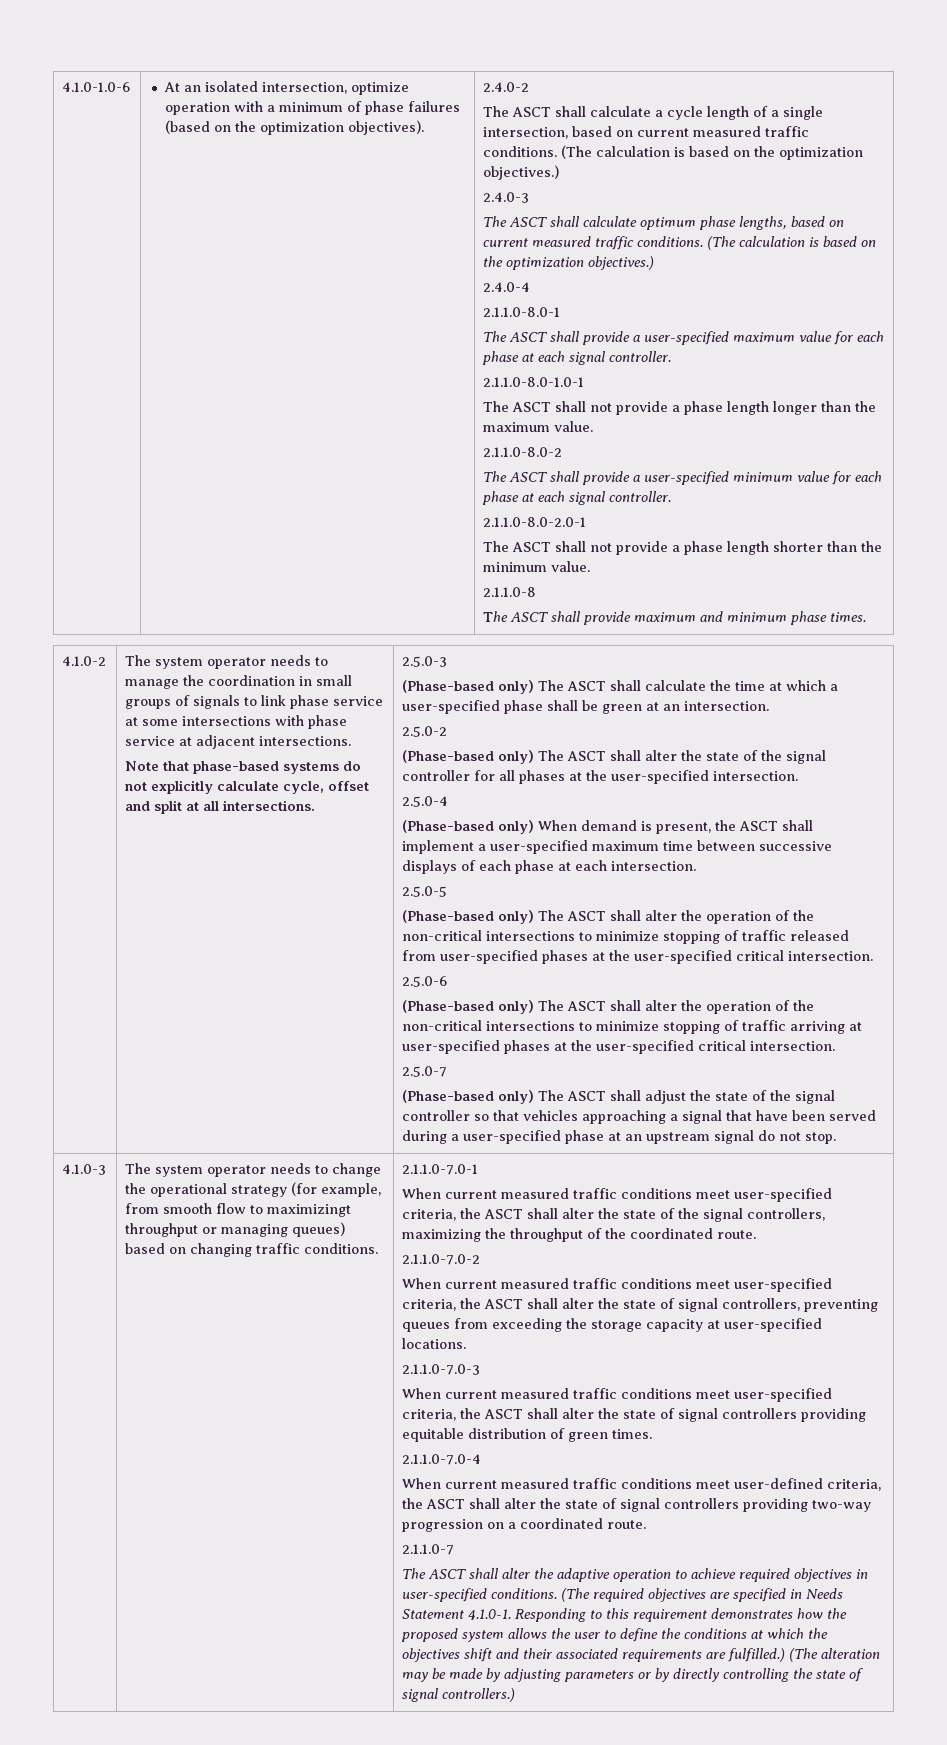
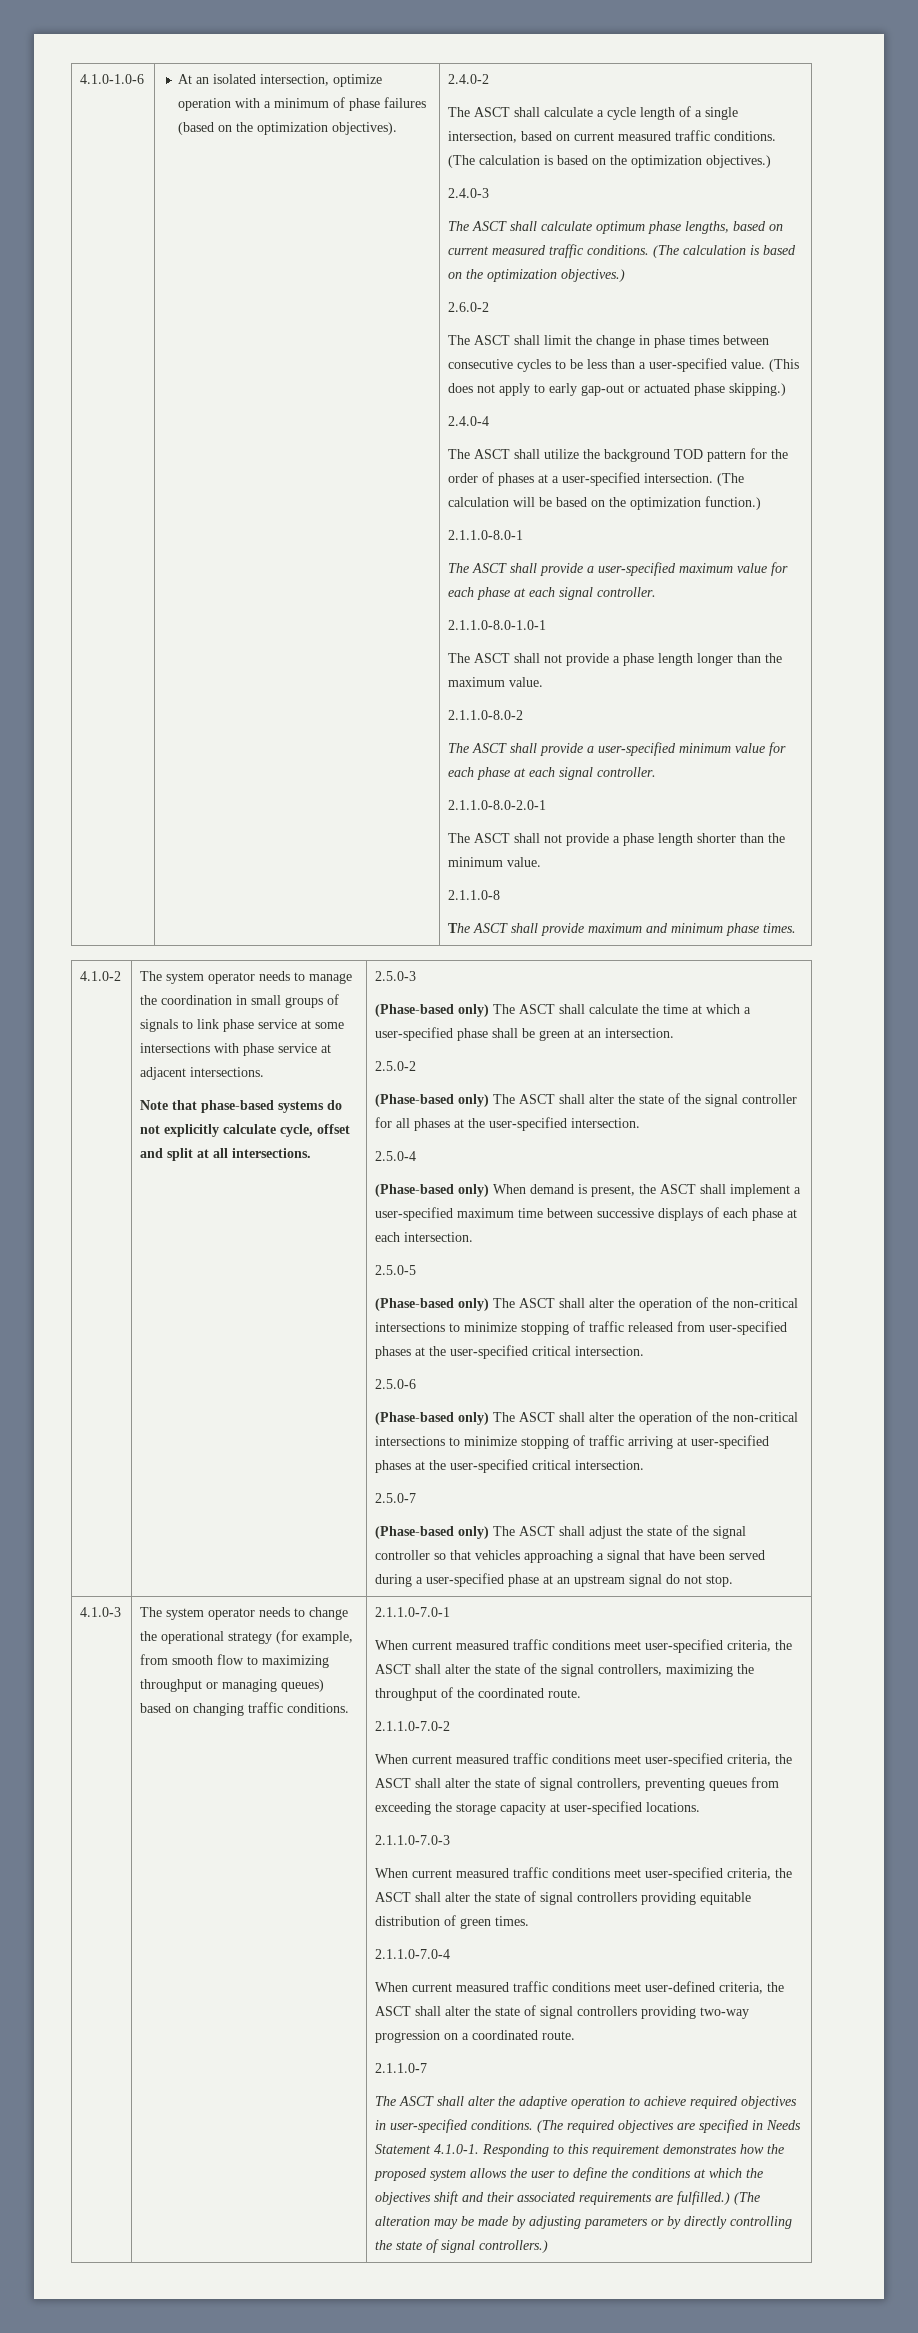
+ 2.6.0-2
+ The ASCT shall limit the change in phase times between consecutive cycles to be less than a user-specified value. (This does not apply to early gap-out or actuated phase skipping.)
  2.4.0-4
+ The ASCT shall utilize the background TOD pattern for the order of phases at a user-specified intersection. (The calculation will be based on the optimization function.)
- The system operator needs to change the operational strategy (for example, from smooth flow to maximizingt throughput or managing queues) based on changing traffic conditions.
+ The system operator needs to change the operational strategy (for example, from smooth flow to maximizing throughput or managing queues) based on changing traffic conditions.

